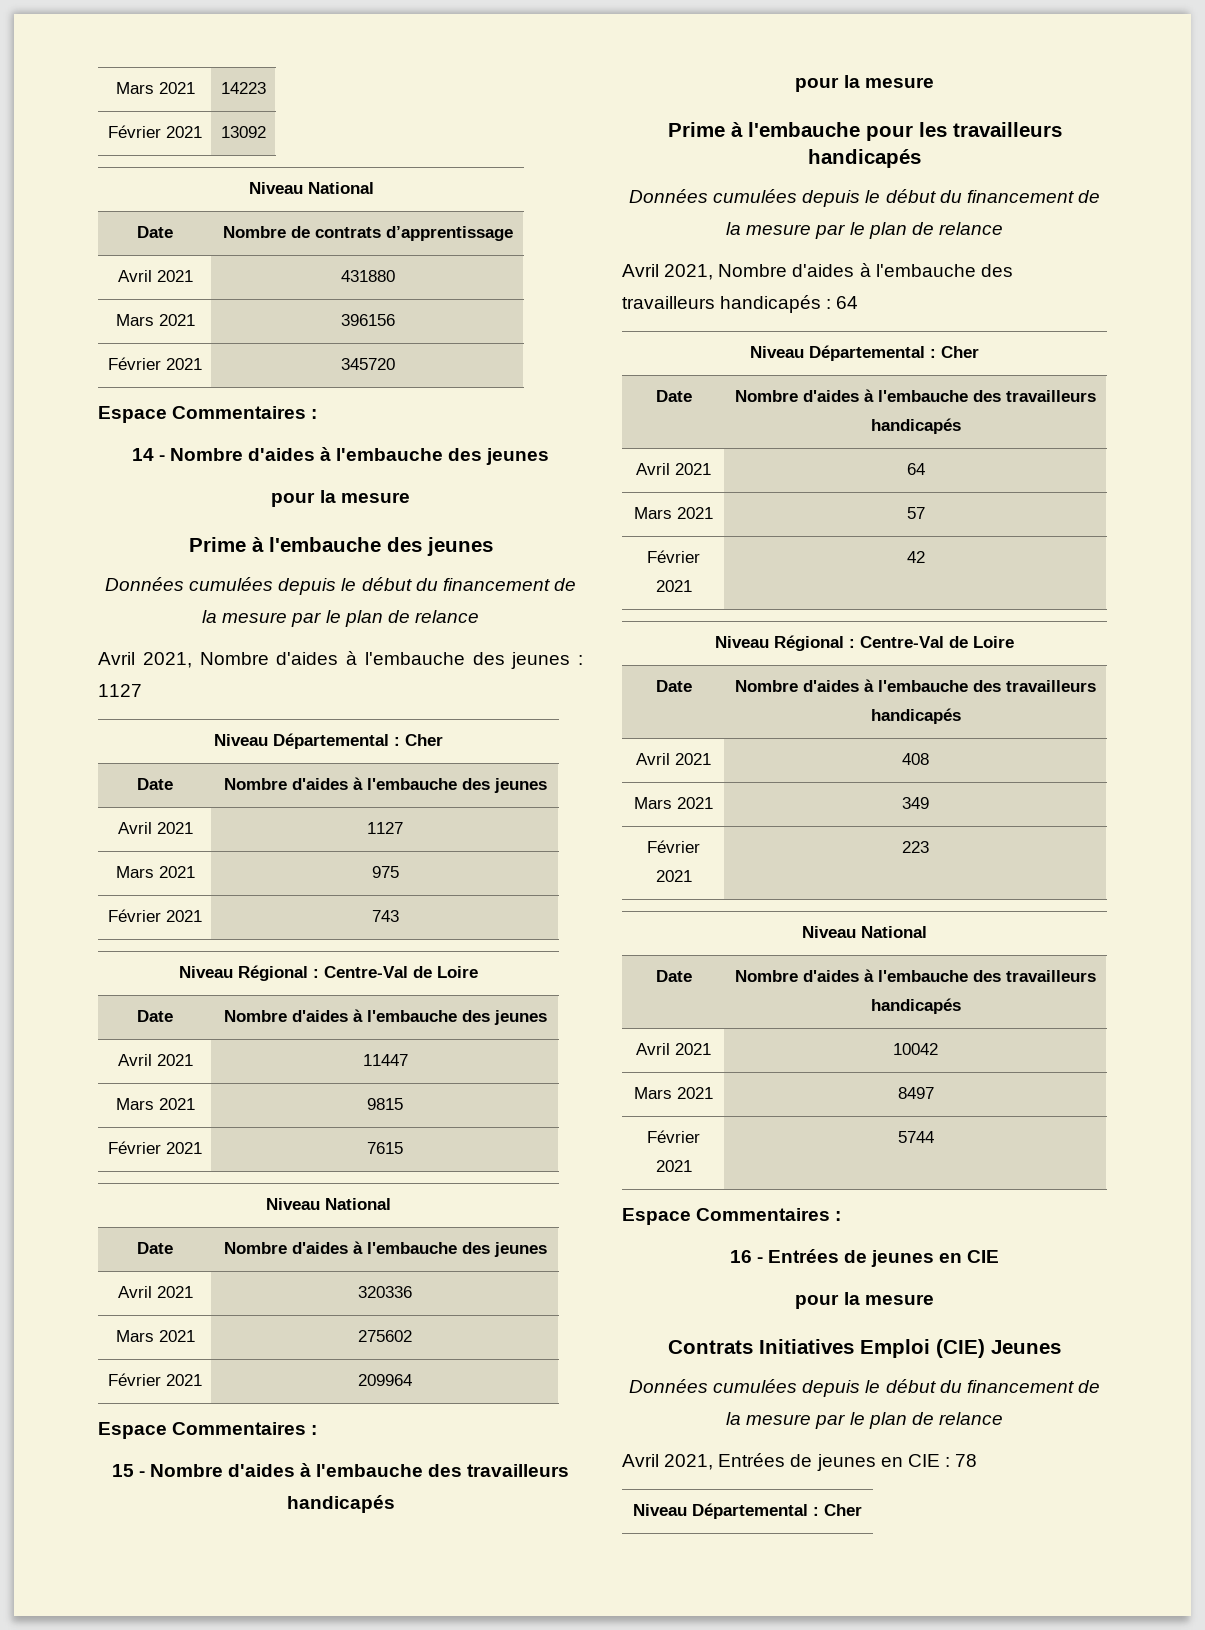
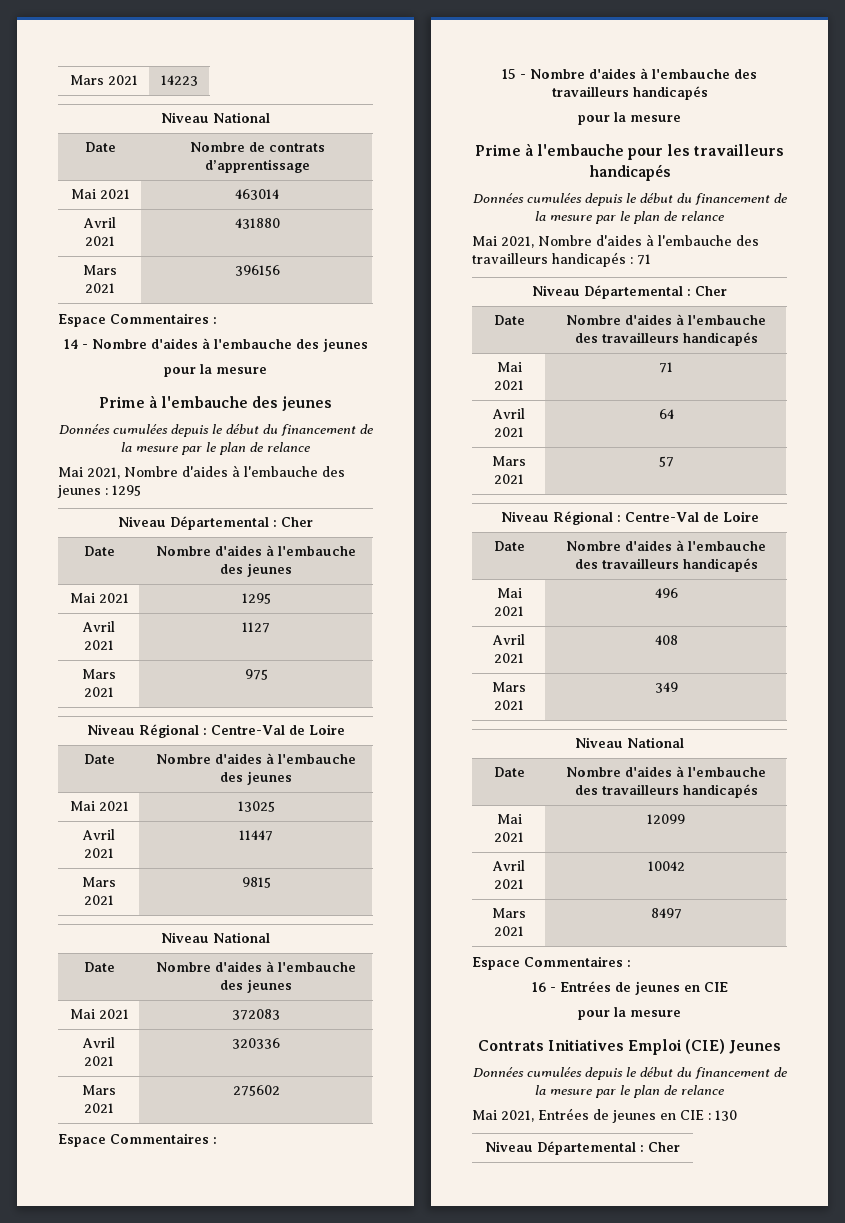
- Février 2021 | 13092
+ Mai 2021 | 463014
- Février 2021 | 345720
- Avril 2021, Nombre d'aides à l'embauche des jeunes : 1127
+ Mai 2021, Nombre d'aides à l'embauche des jeunes : 1295
+ Mai 2021 | 1295
- Février 2021 | 743
+ Mai 2021 | 13025
- Février 2021 | 7615
+ Mai 2021 | 372083
- Février 2021 | 209964
- Avril 2021, Nombre d'aides à l'embauche des travailleurs handicapés : 64
+ Mai 2021, Nombre d'aides à l'embauche des travailleurs handicapés : 71
+ Mai 2021 | 71
- Février 2021 | 42
+ Mai 2021 | 496
- Février 2021 | 223
+ Mai 2021 | 12099
- Février 2021 | 5744
- Avril 2021, Entrées de jeunes en CIE : 78
+ Mai 2021, Entrées de jeunes en CIE : 130

